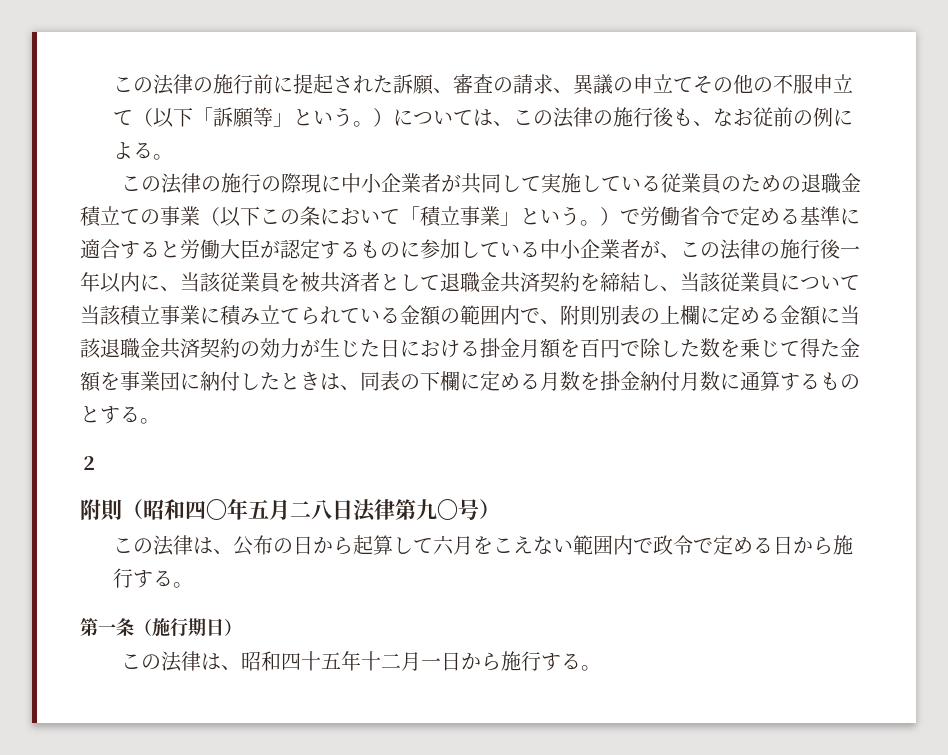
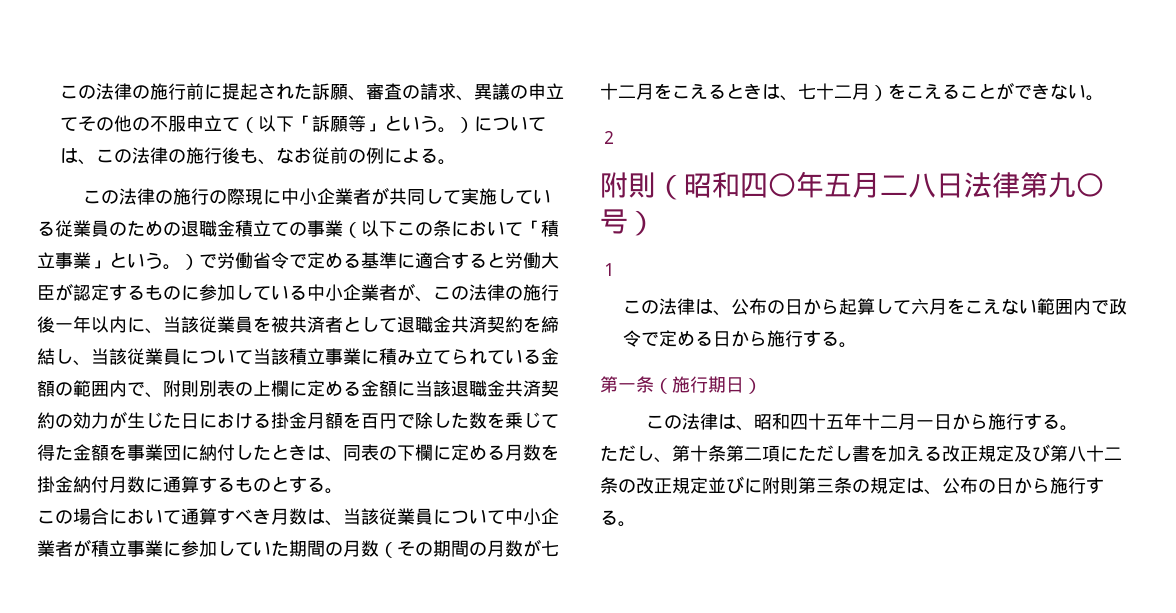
+ この場合において通算すべき月数は、当該従業員について中小企業者が積立事業に参加していた期間の月数（その期間の月数が七十二月をこえるときは、七十二月）をこえることができない。
+ １
+ ただし、第十条第二項にただし書を加える改正規定及び第八十二条の改正規定並びに附則第三条の規定は、公布の日から施行する。

